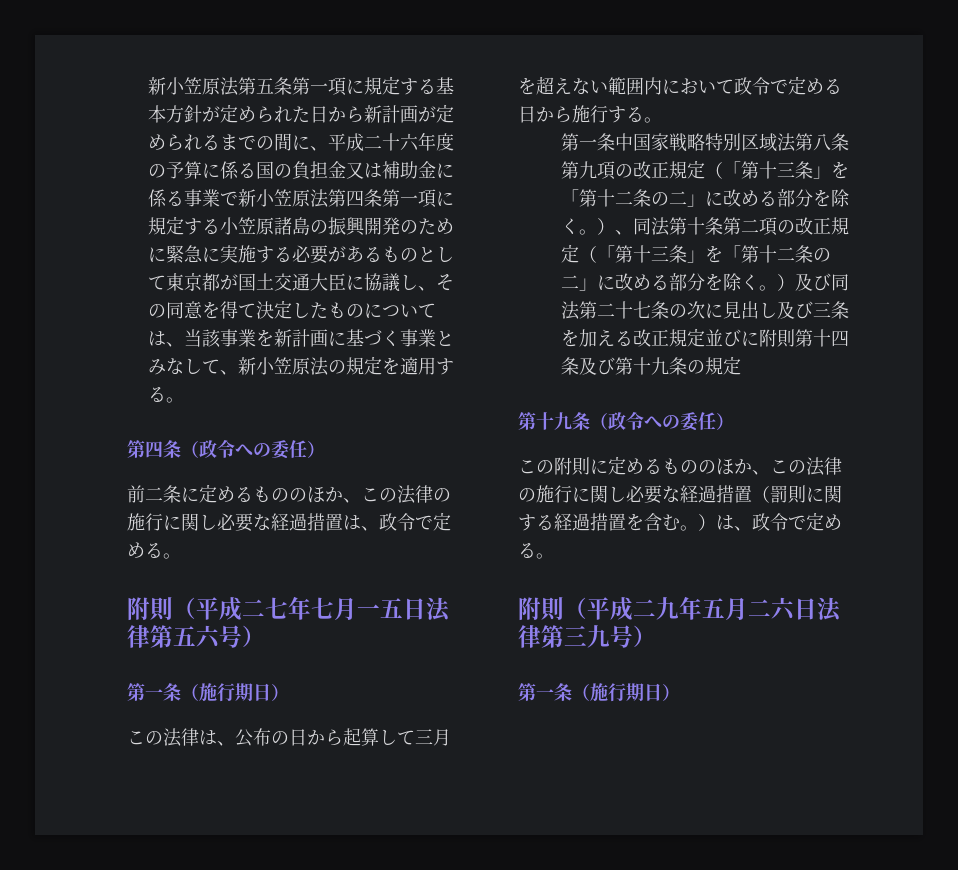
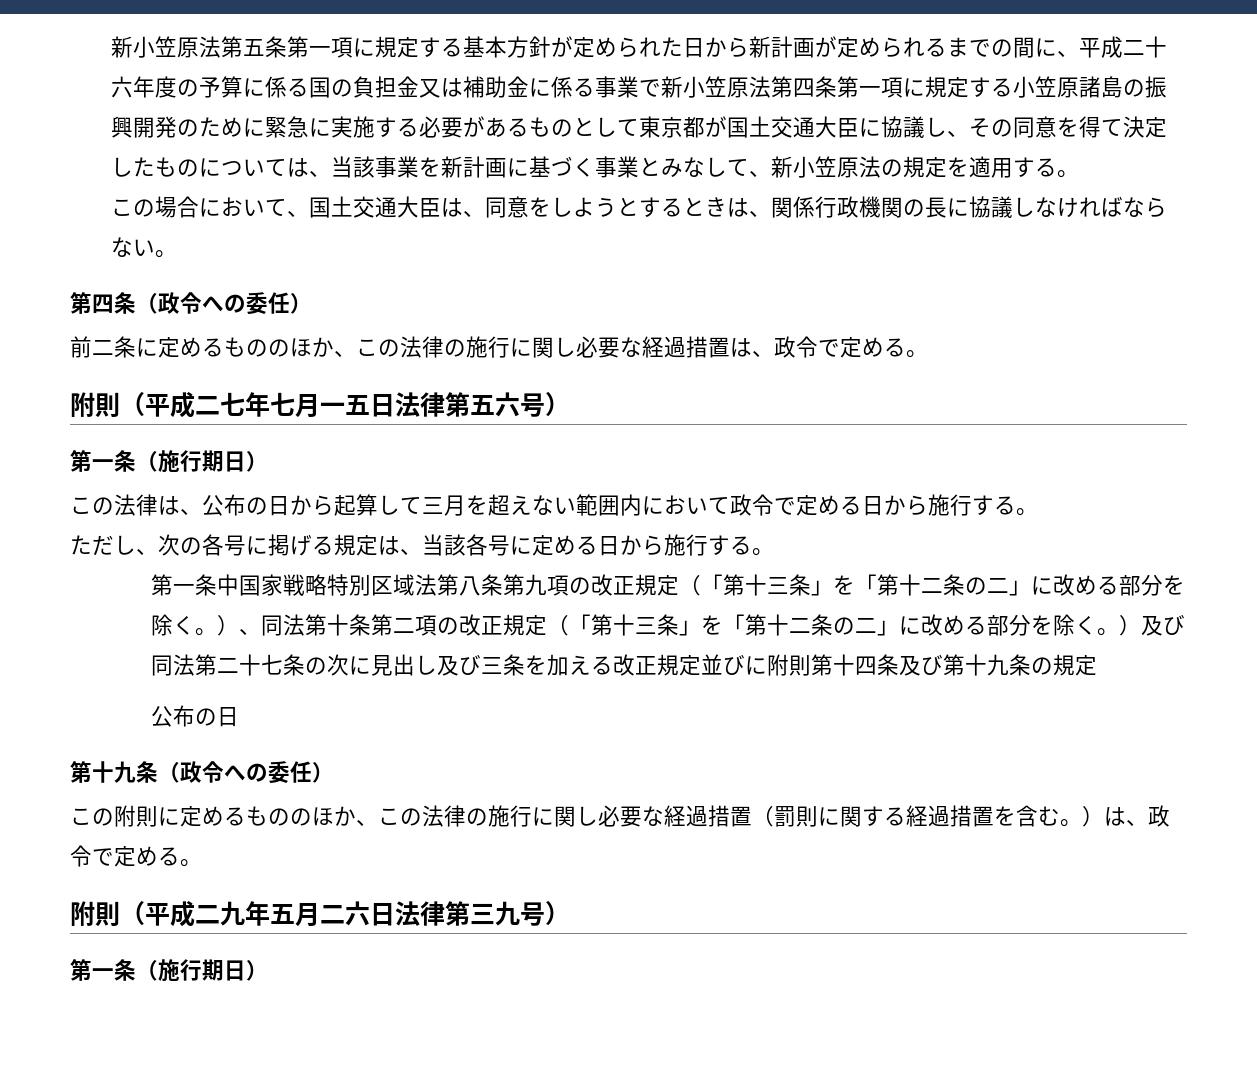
+ この場合において、国土交通大臣は、同意をしようとするときは、関係行政機関の長に協議しなければならない。
+ ただし、次の各号に掲げる規定は、当該各号に定める日から施行する。
  第一条中国家戦略特別区域法第八条第九項の改正規定（「第十三条」を「第十二条の二」に改める部分を除く。）、同法第十条第二項の改正規定（「第十三条」を「第十二条の二」に改める部分を除く。）及び同法第二十七条の次に見出し及び三条を加える改正規定並びに附則第十四条及び第十九条の規定
+ 公布の日

